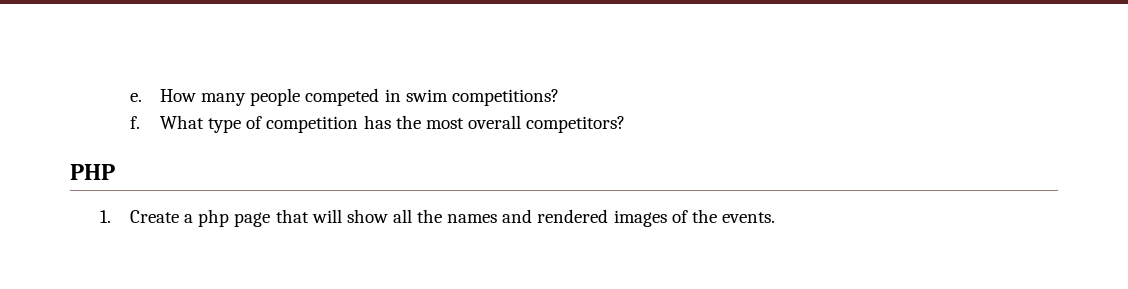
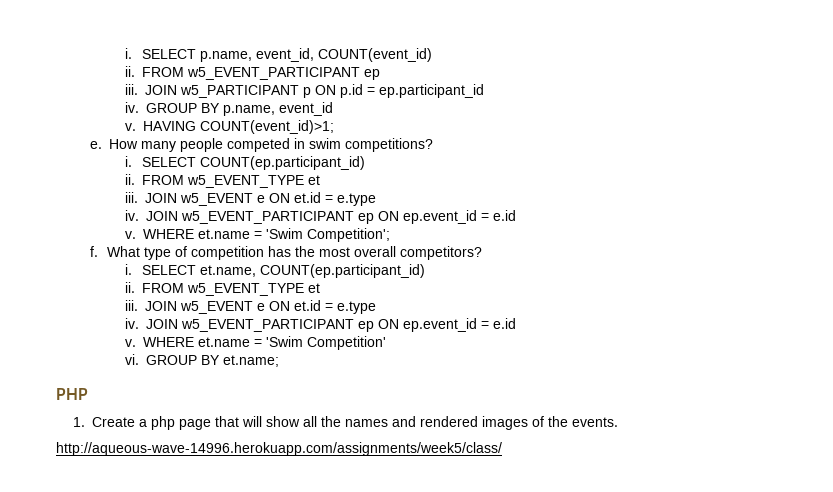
+ i. SELECT p.name, event_id, COUNT(event_id)
+ ii. FROM w5_EVENT_PARTICIPANT ep
+ iii. JOIN w5_PARTICIPANT p ON p.id = ep.participant_id
+ iv. GROUP BY p.name, event_id
+ v. HAVING COUNT(event_id)>1;
+ i. SELECT COUNT(ep.participant_id)
+ ii. FROM w5_EVENT_TYPE et
+ iii. JOIN w5_EVENT e ON et.id = e.type
+ iv. JOIN w5_EVENT_PARTICIPANT ep ON ep.event_id = e.id
+ v. WHERE et.name = 'Swim Competition';
+ i. SELECT et.name, COUNT(ep.participant_id)
+ ii. FROM w5_EVENT_TYPE et
+ iii. JOIN w5_EVENT e ON et.id = e.type
+ iv. JOIN w5_EVENT_PARTICIPANT ep ON ep.event_id = e.id
+ v. WHERE et.name = 'Swim Competition'
+ vi. GROUP BY et.name;
+ http://aqueous-wave-14996.herokuapp.com/assignments/week5/class/

